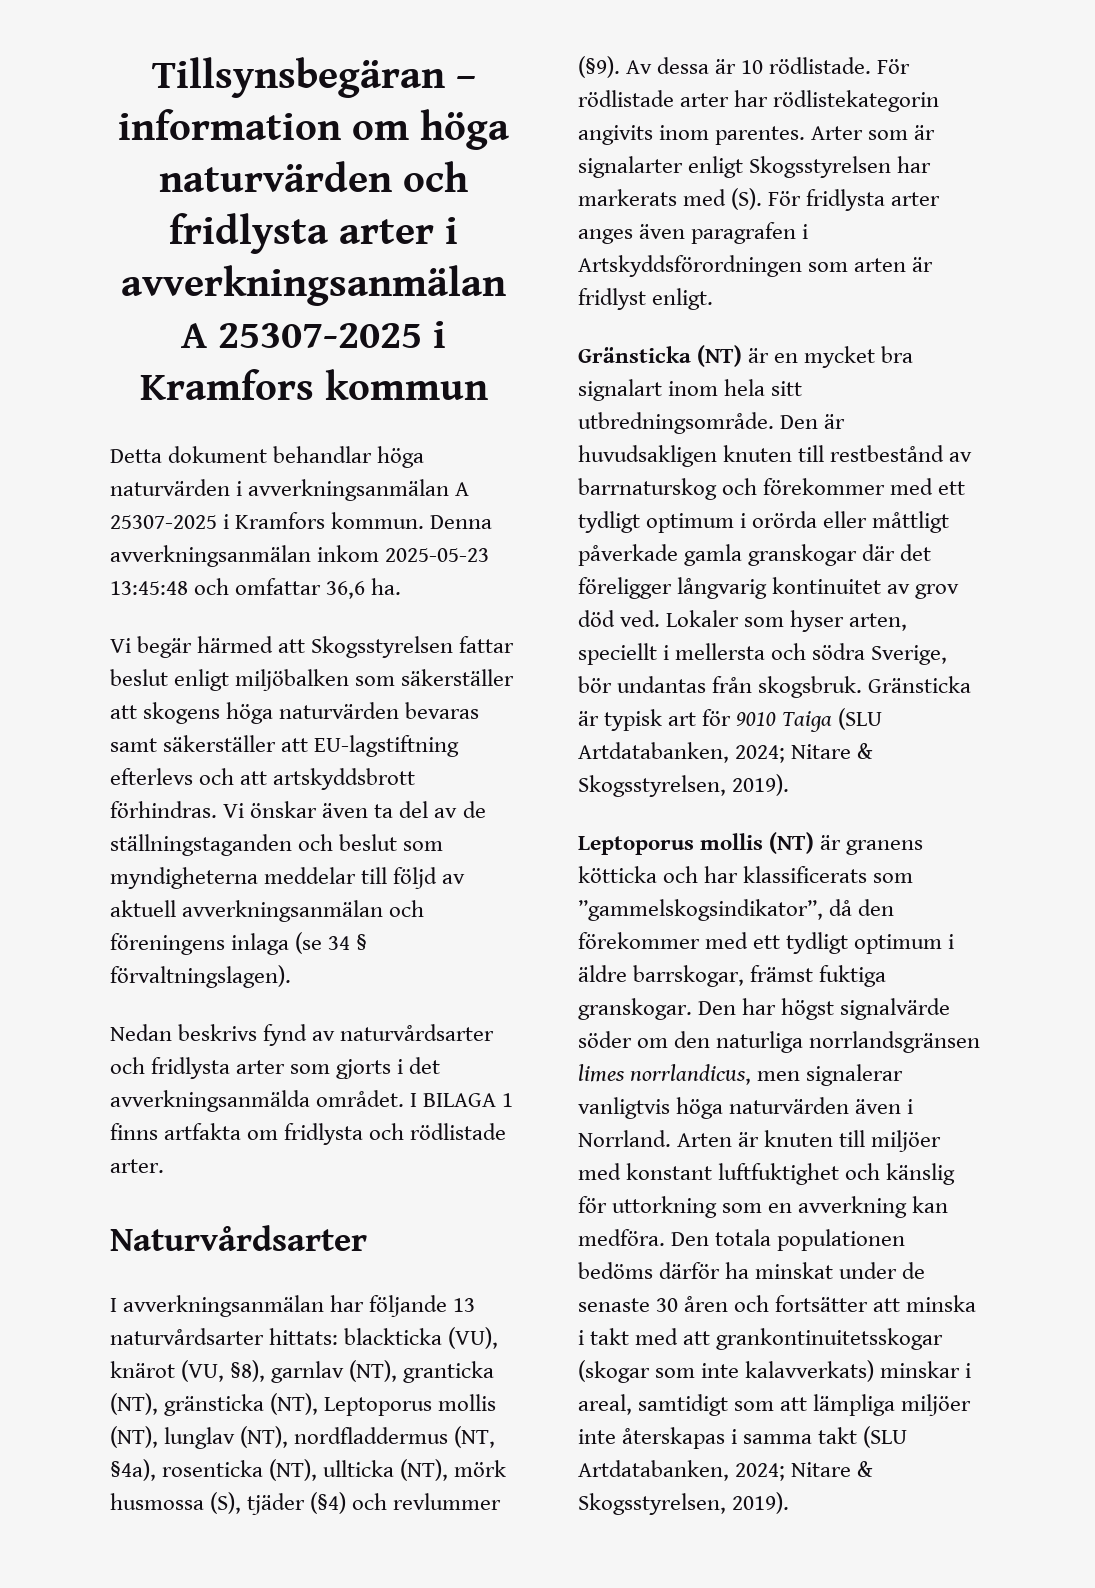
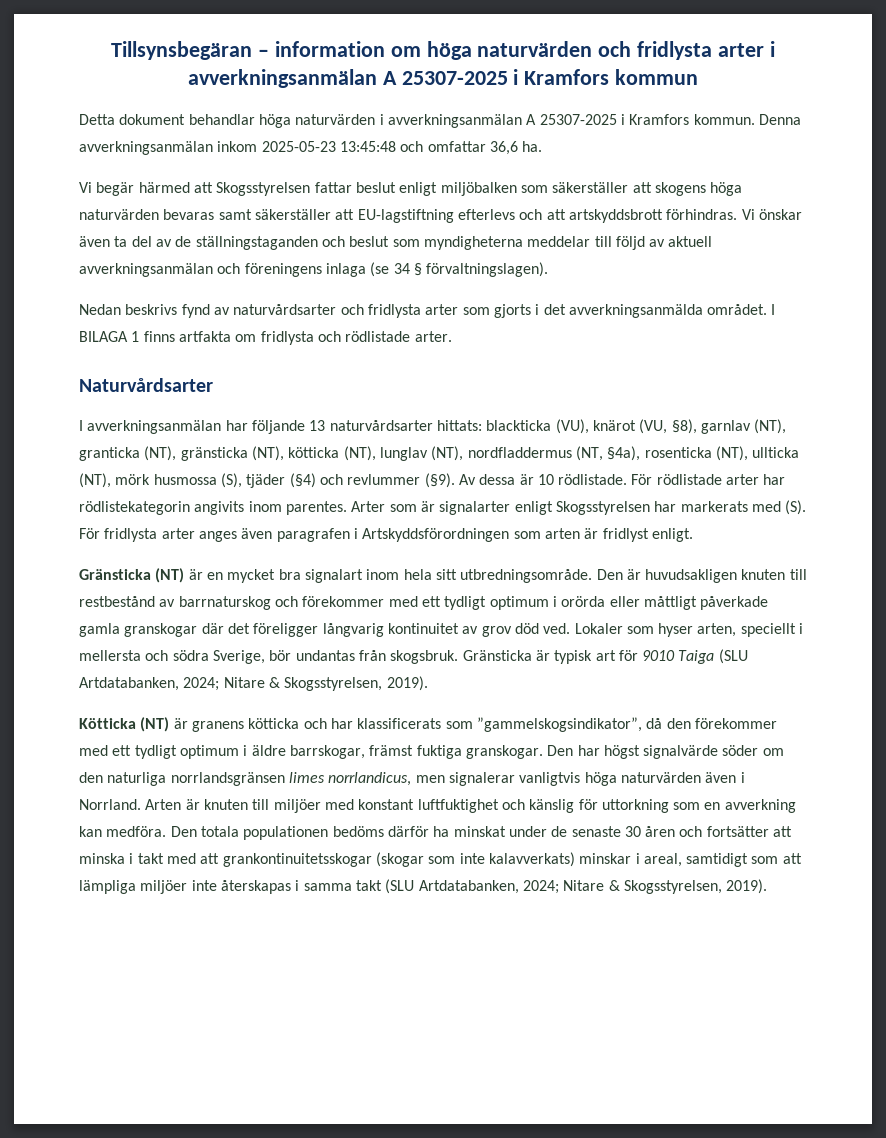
- I avverkningsanmälan har följande 13 naturvårdsarter hittats: blackticka (VU), knärot (VU, §8), garnlav (NT), granticka (NT), gränsticka (NT), Leptoporus mollis (NT), lunglav (NT), nordfladdermus (NT, §4a), rosenticka (NT), ullticka (NT), mörk husmossa (S), tjäder (§4) och revlummer (§9).
+ I avverkningsanmälan har följande 13 naturvårdsarter hittats: blackticka (VU), knärot (VU, §8), garnlav (NT), granticka (NT), gränsticka (NT), kötticka (NT), lunglav (NT), nordfladdermus (NT, §4a), rosenticka (NT), ullticka (NT), mörk husmossa (S), tjäder (§4) och revlummer (§9).
- Leptoporus mollis (NT) är granens kötticka och har klassificerats som ”gammelskogsindikator”, då den förekommer med ett tydligt optimum i äldre barrskogar, främst fuktiga granskogar.
+ Kötticka (NT) är granens kötticka och har klassificerats som ”gammelskogsindikator”, då den förekommer med ett tydligt optimum i äldre barrskogar, främst fuktiga granskogar.

